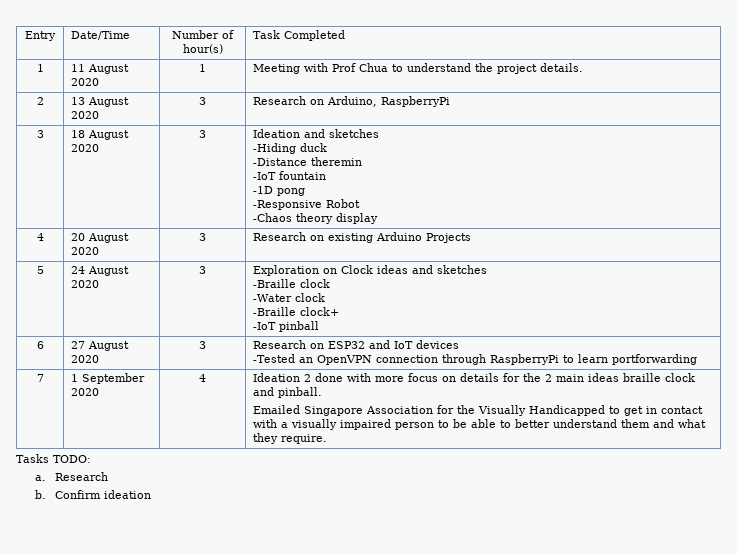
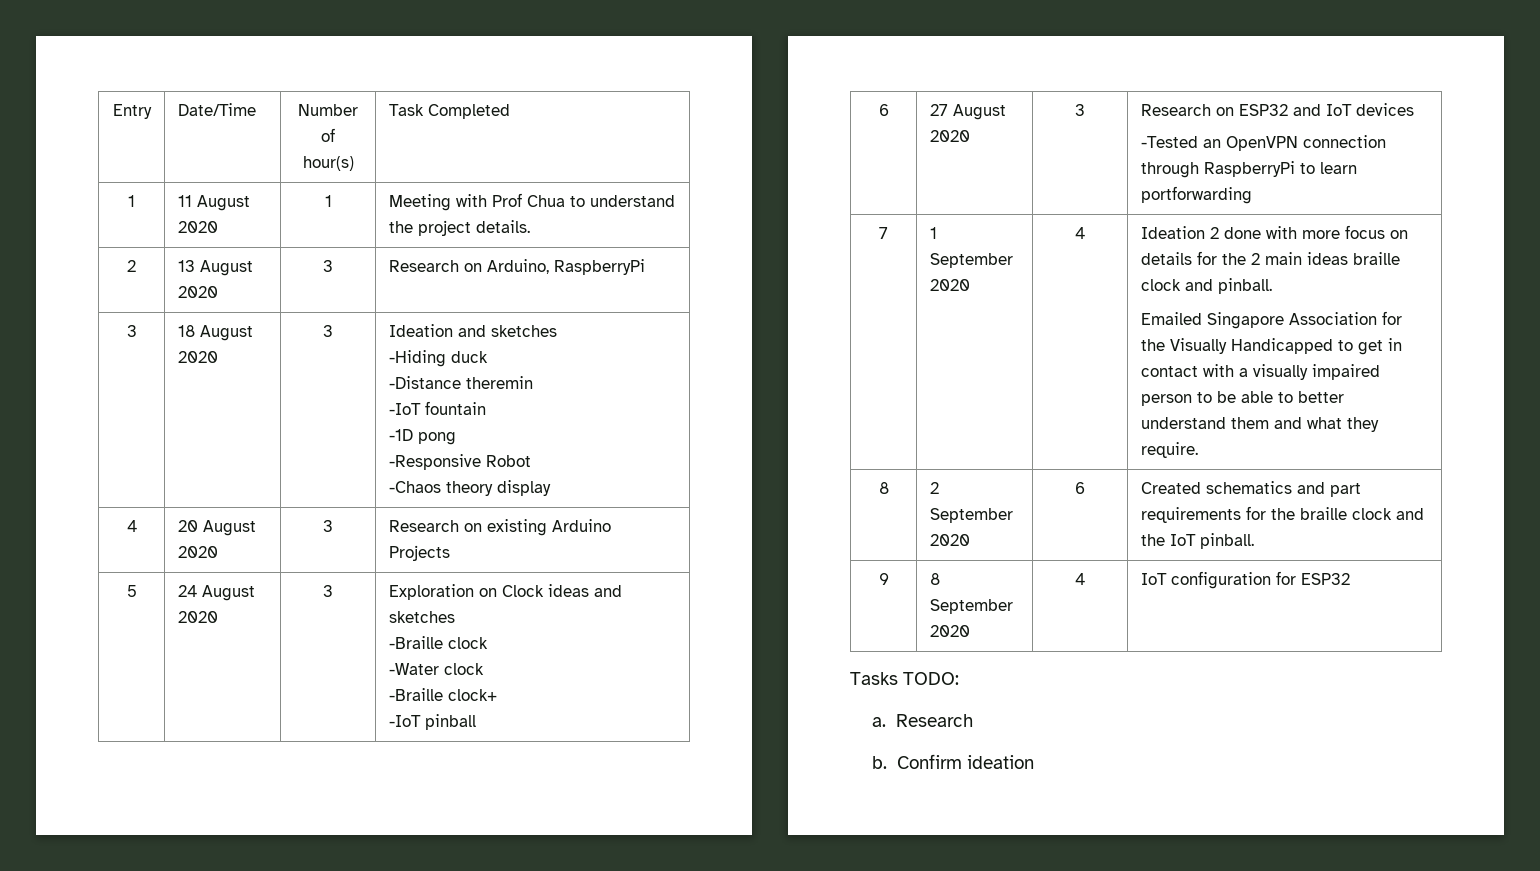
+ 8 | 2 September 2020 | 6 | Created schematics and part requirements for the braille clock and the IoT pinball.
+ 9 | 8 September 2020 | 4 | IoT configuration for ESP32

